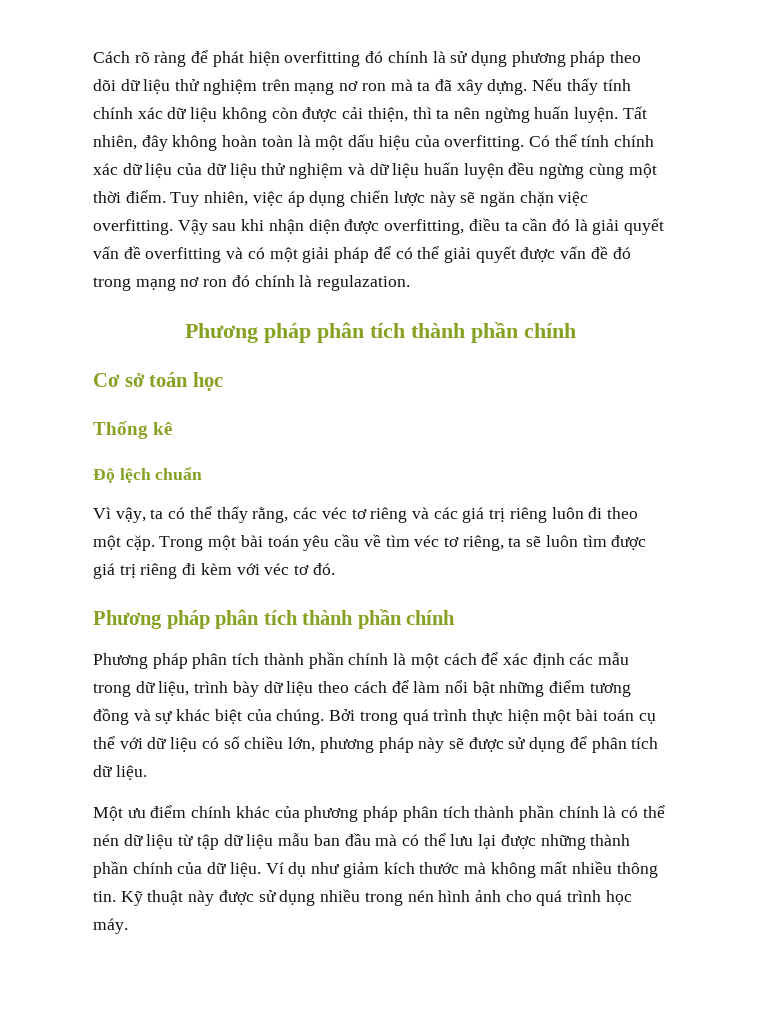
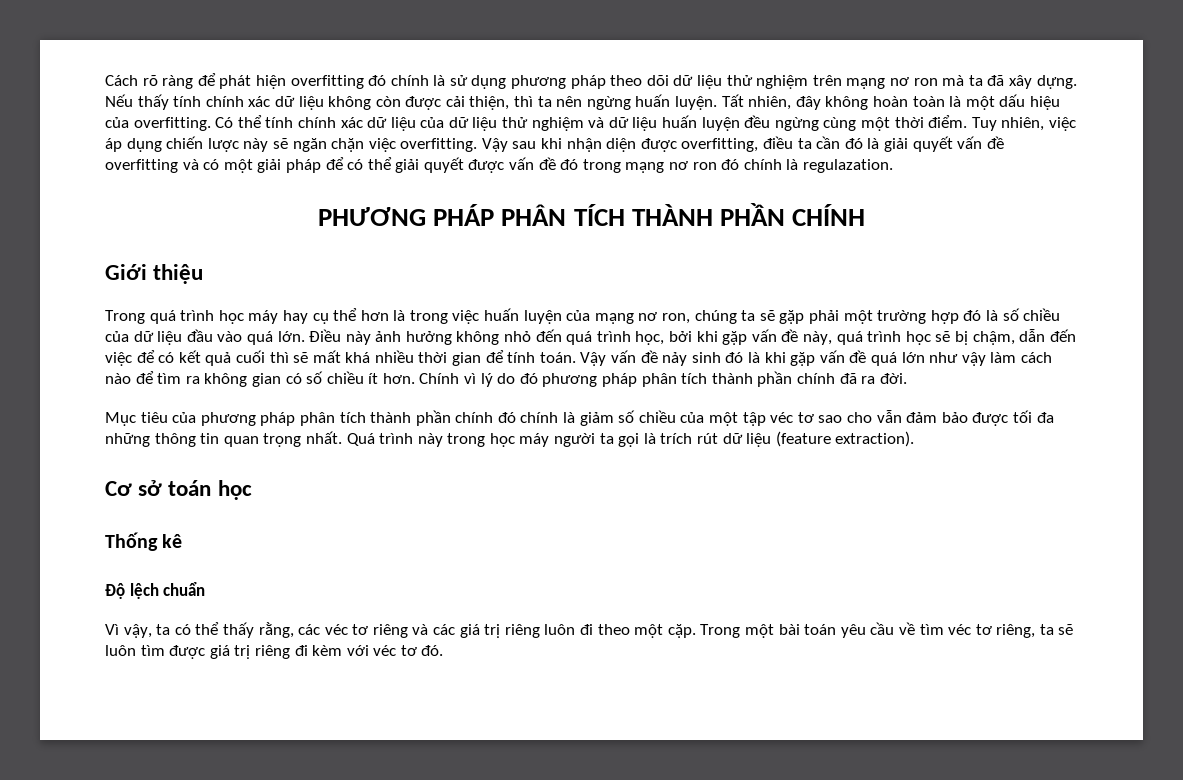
  Vậy sau khi nhận diện được overfitting, điều ta cần đó là giải quyết vấn đề overfitting và có một giải pháp để có thể giải quyết được vấn đề đó trong mạng nơ ron đó chính là regulazation.
- Phương pháp phân tích thành phần chính
+ PHƯƠNG PHÁP PHÂN TÍCH THÀNH PHẦN CHÍNH
+ Giới thiệu
+ Trong quá trình học máy hay cụ thể hơn là trong việc huấn luyện của mạng nơ ron, chúng ta sẽ gặp phải một trường hợp đó là số chiều của dữ liệu đầu vào quá lớn. Điều này ảnh hưởng không nhỏ đến quá trình học, bởi khi gặp vấn đề này, quá trình học sẽ bị chậm, dẫn đến việc để có kết quả cuối thì sẽ mất khá nhiều thời gian để tính toán. Vậy vấn đề nảy sinh đó là khi gặp vấn đề quá lớn như vậy làm cách nào để tìm ra không gian có số chiều ít hơn. Chính vì lý do đó phương pháp phân tích thành phần chính đã ra đời.
+ Mục tiêu của phương pháp phân tích thành phần chính đó chính là giảm số chiều của một tập véc tơ sao cho vẫn đảm bảo được tối đa những thông tin quan trọng nhất. Quá trình này trong học máy người ta gọi là trích rút dữ liệu (feature extraction).
  Trong một bài toán yêu cầu về tìm véc tơ riêng, ta sẽ luôn tìm được giá trị riêng đi kèm với véc tơ đó.
- Phương pháp phân tích thành phần chính
- Phương pháp phân tích thành phần chính là một cách để xác định các mẫu trong dữ liệu, trình bày dữ liệu theo cách để làm nổi bật những điểm tương đồng và sự khác biệt của chúng. Bởi trong quá trình thực hiện một bài toán cụ thể với dữ liệu có số chiều lớn, phương pháp này sẽ được sử dụng để phân tích dữ liệu.
- Một ưu điểm chính khác của phương pháp phân tích thành phần chính là có thể nén dữ liệu từ tập dữ liệu mẫu ban đầu mà có thể lưu lại được những thành phần chính của dữ liệu. Ví dụ như giảm kích thước mà không mất nhiều thông tin. Kỹ thuật này được sử dụng nhiều trong nén hình ảnh cho quá trình học máy.

